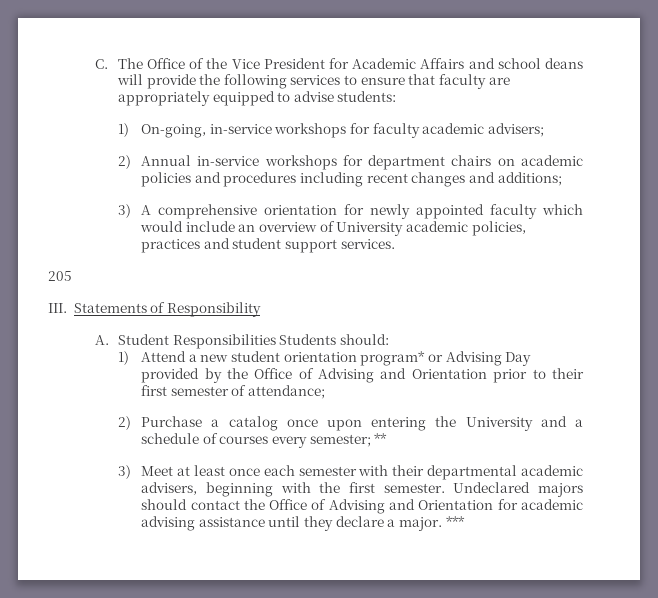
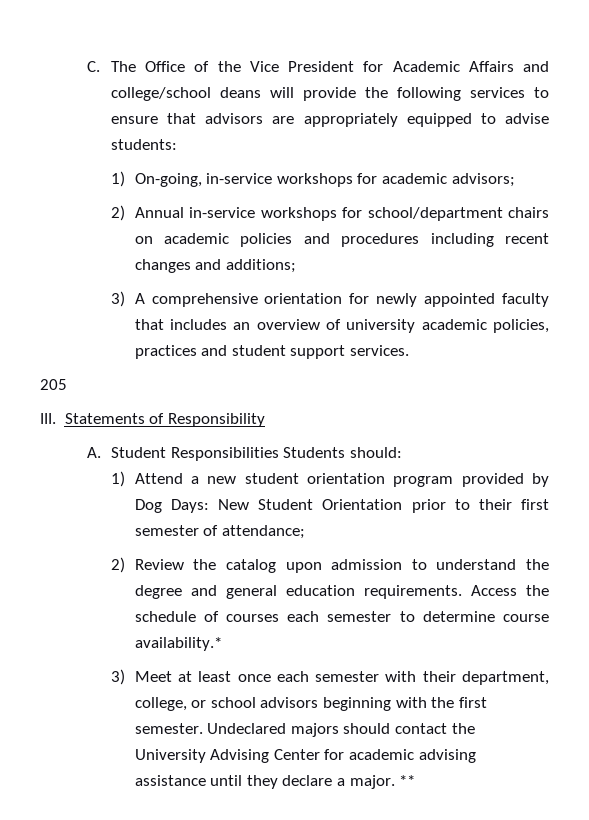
- C. The Office of the Vice President for Academic Affairs and school deans will provide the following services to ensure that faculty are appropriately equipped to advise students:
+ C. The Office of the Vice President for Academic Affairs and college/school deans will provide the following services to ensure that advisors are appropriately equipped to advise students:
- 1) On-going, in-service workshops for faculty academic advisers;
+ 1) On-going, in-service workshops for academic advisors;
- 2) Annual in-service workshops for department chairs on academic policies and procedures including recent changes and additions;
+ 2) Annual in-service workshops for school/department chairs on academic policies and procedures including recent changes and additions;
- 3) A comprehensive orientation for newly appointed faculty which would include an overview of University academic policies, practices and student support services.
+ 3) A comprehensive orientation for newly appointed faculty that includes an overview of university academic policies, practices and student support services.
- 1) Attend a new student orientation program* or Advising Day provided by the Office of Advising and Orientation prior to their first semester of attendance;
+ 1) Attend a new student orientation program provided by Dog Days: New Student Orientation prior to their first semester of attendance;
- 2) Purchase a catalog once upon entering the University and a schedule of courses every semester; **
+ 2) Review the catalog upon admission to understand the degree and general education requirements. Access the schedule of courses each semester to determine course availability.*
- 3) Meet at least once each semester with their departmental academic advisers, beginning with the first semester.
+ 3) Meet at least once each semester with their department, college, or school advisors beginning with the first semester.
- Undeclared majors should contact the Office of Advising and Orientation for academic advising assistance until they declare a major.
+ Undeclared majors should contact the University Advising Center for academic advising assistance until they declare a major.
- ***
+ **

